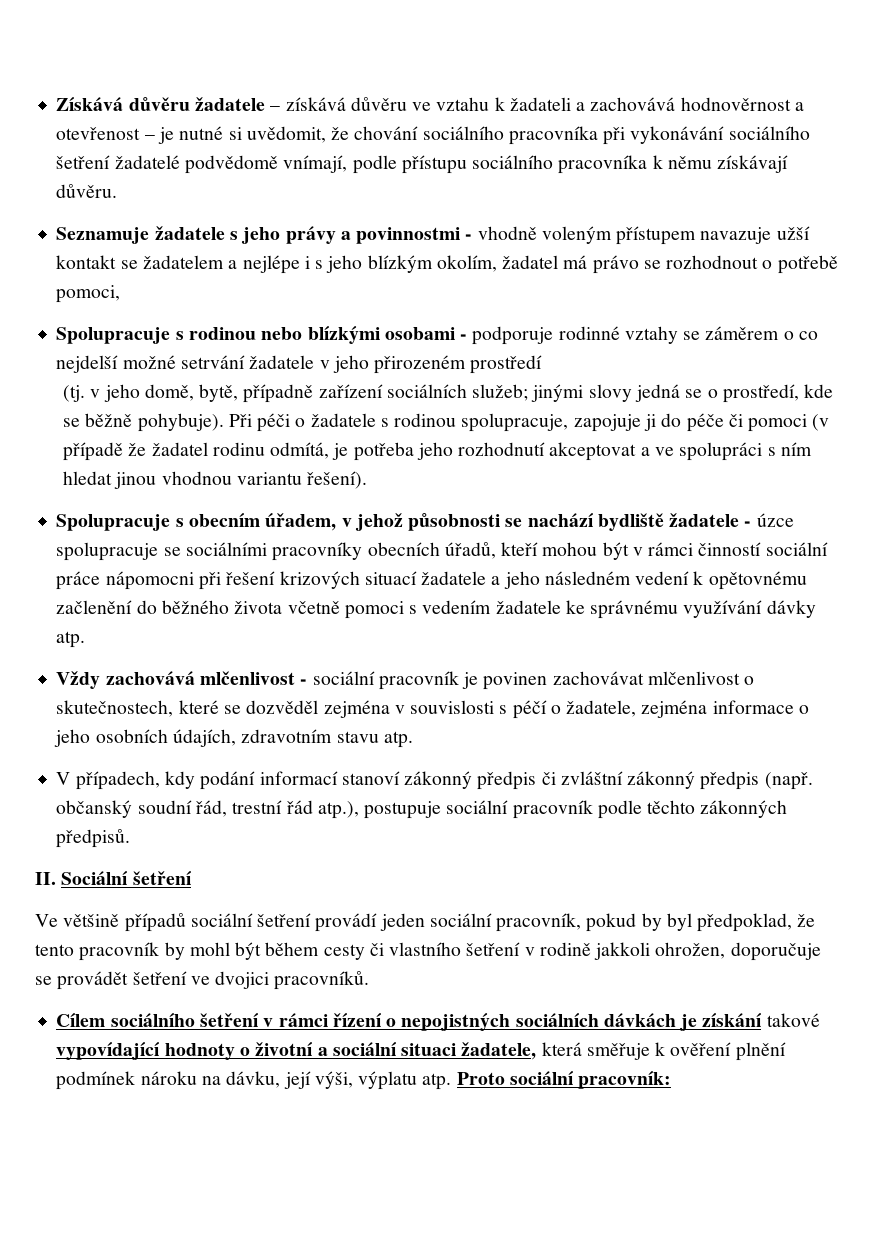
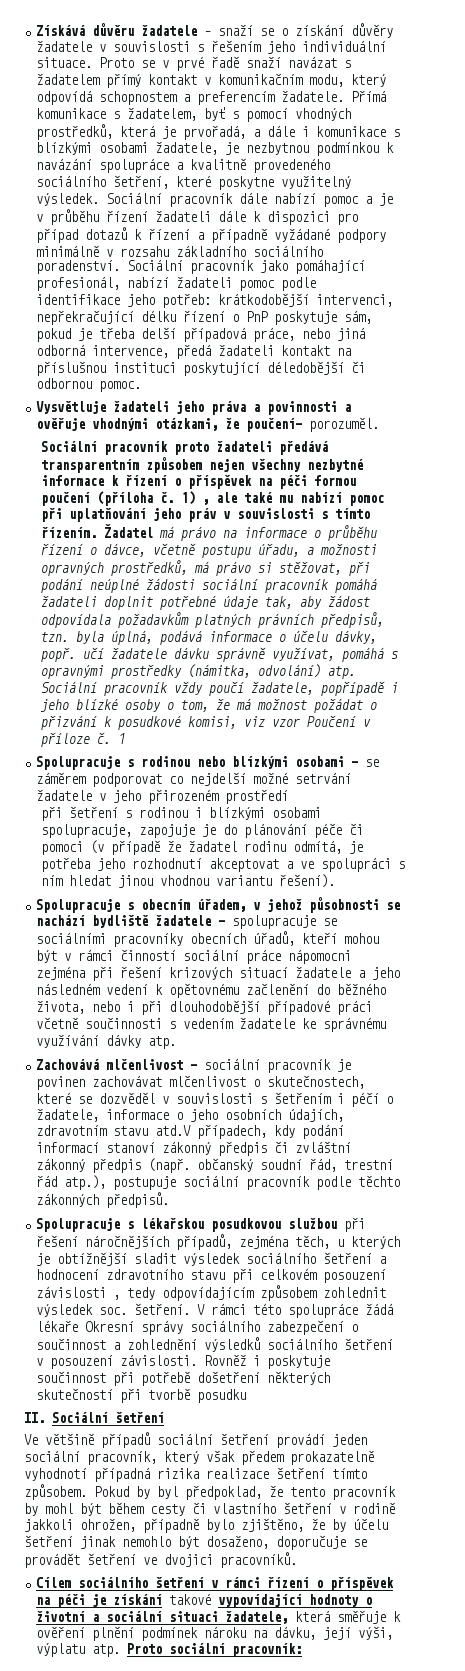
- Získává důvěru žadatele – získává důvěru ve vztahu k žadateli a zachovává hodnověrnost a otevřenost – je nutné si uvědomit, že chování sociálního pracovníka při vykonávání sociálního šetření žadatelé podvědomě vnímají, podle přístupu sociálního pracovníka k němu získávají důvěru.
- Seznamuje žadatele s jeho právy a povinnostmi - vhodně voleným přístupem navazuje užší kontakt se žadatelem a nejlépe i s jeho blízkým okolím, žadatel má právo se rozhodnout o potřebě pomoci,
+ Získává důvěru žadatele – snaží se o získání důvěry žadatele v souvislosti s řešením jeho individuální situace. Proto se v prvé řadě snaží navázat s žadatelem přímý kontakt v komunikačním modu, který odpovídá schopnostem a preferencím žadatele. Přímá komunikace s žadatelem, byť s pomocí vhodných prostředků, která je prvořadá, a dále i komunikace s blízkými osobami žadatele, je nezbytnou podmínkou k navázání spolupráce a kvalitně provedeného sociálního šetření, které poskytne využitelný výsledek. Sociální pracovník dále nabízí pomoc a je v průběhu řízení žadateli dále k dispozici pro případ dotazů k řízení a případně vyžádané podpory minimálně v rozsahu základního sociálního poradenství. Sociální pracovník jako pomáhající profesionál, nabízí žadateli pomoc podle identifikace jeho potřeb: krátkodobější intervenci, nepřekračující délku řízení o PnP poskytuje sám, pokud je třeba delší případová práce, nebo jiná odborná intervence, předá žadateli kontakt na příslušnou instituci poskytující déledobější či odbornou pomoc.
+ Vysvětluje žadateli jeho práva a povinnosti a ověřuje vhodnými otázkami, že poučení- porozuměl.
+ Sociální pracovník proto žadateli předává transparentním způsobem nejen všechny nezbytné informace k řízení o příspěvek na péči formou poučení (příloha č. 1) , ale také mu nabízí pomoc při uplatňování jeho práv v souvislosti s tímto řízením. Žadatel má právo na informace o průběhu řízení o dávce, včetně postupu úřadu, a možnosti opravných prostředků, má právo si stěžovat, při podání neúplné žádosti sociální pracovník pomáhá žadateli doplnit potřebné údaje tak, aby žádost odpovídala požadavkům platných právních předpisů, tzn. byla úplná, podává informace o účelu dávky, popř. učí žadatele dávku správně využívat, pomáhá s opravnými prostředky (námitka, odvolání) atp. Sociální pracovník vždy poučí žadatele, popřípadě i jeho blízké osoby o tom, že má možnost požádat o přizvání k posudkové komisi, viz vzor Poučení v příloze č. 1
- Spolupracuje s rodinou nebo blízkými osobami - podporuje rodinné vztahy se záměrem o co nejdelší možné setrvání žadatele v jeho přirozeném prostředí
+ Spolupracuje s rodinou nebo blízkými osobami - se záměrem podporovat co nejdelší možné setrvání žadatele v jeho přirozeném prostředí
- (tj. v jeho domě, bytě, případně zařízení sociálních služeb; jinými slovy jedná se o prostředí, kde se běžně pohybuje). Při péči o žadatele s rodinou spolupracuje, zapojuje ji do péče či pomoci (v případě že žadatel rodinu odmítá, je potřeba jeho rozhodnutí akceptovat a ve spolupráci s ním hledat jinou vhodnou variantu řešení).
+ při šetření s rodinou i blízkými osobami spolupracuje, zapojuje je do plánování péče či pomoci (v případě že žadatel rodinu odmítá, je potřeba jeho rozhodnutí akceptovat a ve spolupráci s ním hledat jinou vhodnou variantu řešení).
- Spolupracuje s obecním úřadem, v jehož působnosti se nachází bydliště žadatele - úzce spolupracuje se sociálními pracovníky obecních úřadů, kteří mohou být v rámci činností sociální práce nápomocni při řešení krizových situací žadatele a jeho následném vedení k opětovnému začlenění do běžného života včetně pomoci s vedením žadatele ke správnému využívání dávky atp.
+ Spolupracuje s obecním úřadem, v jehož působnosti se nachází bydliště žadatele - spolupracuje se sociálními pracovníky obecních úřadů, kteří mohou být v rámci činností sociální práce nápomocni zejména při řešení krizových situací žadatele a jeho následném vedení k opětovnému začlenění do běžného života, nebo i při dlouhodobější případové práci včetně součinnosti s vedením žadatele ke správnému využívání dávky atp.
- Vždy zachovává mlčenlivost - sociální pracovník je povinen zachovávat mlčenlivost o skutečnostech, které se dozvěděl zejména v souvislosti s péčí o žadatele, zejména informace o jeho osobních údajích, zdravotním stavu atp.
- V případech, kdy podání informací stanoví zákonný předpis či zvláštní zákonný předpis (např. občanský soudní řád, trestní řád atp.), postupuje sociální pracovník podle těchto zákonných předpisů.
+ Zachovává mlčenlivost - sociální pracovník je povinen zachovávat mlčenlivost o skutečnostech, které se dozvěděl v souvislosti s šetřením i péčí o žadatele, informace o jeho osobních údajích, zdravotním stavu atd.V případech, kdy podání informací stanoví zákonný předpis či zvláštní zákonný předpis (např. občanský soudní řád, trestní řád atp.), postupuje sociální pracovník podle těchto zákonných předpisů.
+ Spolupracuje s lékařskou posudkovou službou při řešení náročnějších případů, zejména těch, u kterých je obtížnější sladit výsledek sociálního šetření a hodnocení zdravotního stavu při celkovém posouzení závislosti , tedy odpovídajícím způsobem zohlednit výsledek soc. šetření. V rámci této spolupráce žádá lékaře Okresní správy sociálního zabezpečení o součinnost a zohlednění výsledků sociálního šetření v posouzení závislosti. Rovněž i poskytuje součinnost při potřebě došetření některých skutečností při tvorbě posudku
- Ve většině případů sociální šetření provádí jeden sociální pracovník, pokud by byl předpoklad, že tento pracovník by mohl být během cesty či vlastního šetření v rodině jakkoli ohrožen, doporučuje se provádět šetření ve dvojici pracovníků.
+ Ve většině případů sociální šetření provádí jeden sociální pracovník, který však předem prokazatelně vyhodnotí případná rizika realizace šetření tímto způsobem. Pokud by byl předpoklad, že tento pracovník by mohl být během cesty či vlastního šetření v rodině jakkoli ohrožen, případně bylo zjištěno, že by účelu šetření jinak nemohlo být dosaženo, doporučuje se provádět šetření ve dvojici pracovníků.
- Cílem sociálního šetření v rámci řízení o nepojistných sociálních dávkách je získání takové vypovídající hodnoty o životní a sociální situaci žadatele, která směřuje k ověření plnění podmínek nároku na dávku, její výši, výplatu atp.
+ Cílem sociálního šetření v rámci řízení o příspěvek na péči je získání takové vypovídající hodnoty o životní a sociální situaci žadatele, která směřuje k ověření plnění podmínek nároku na dávku, její výši, výplatu atp.

